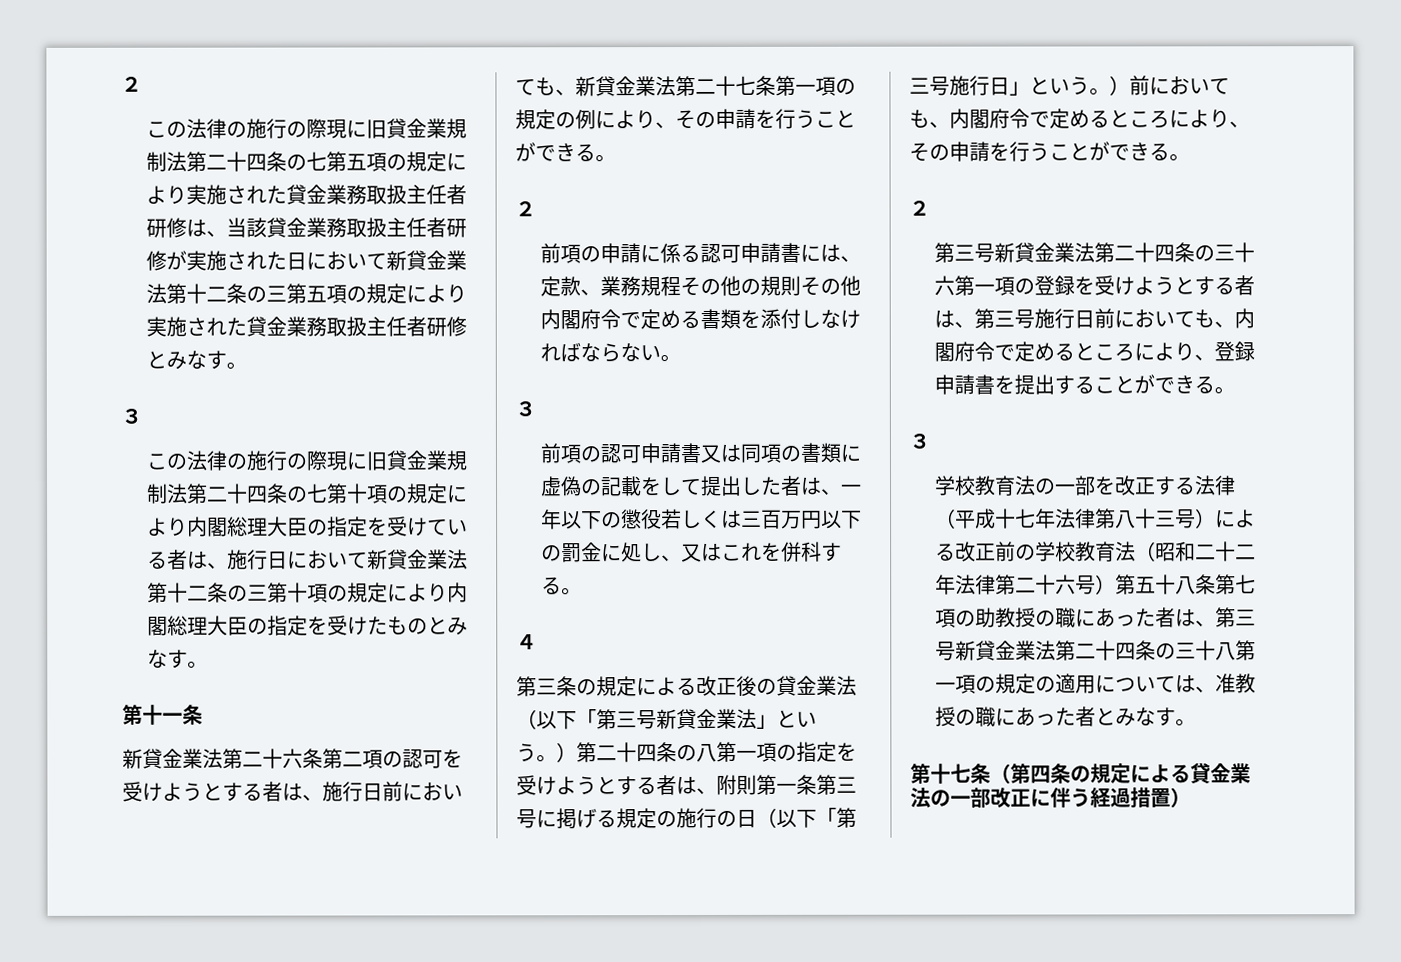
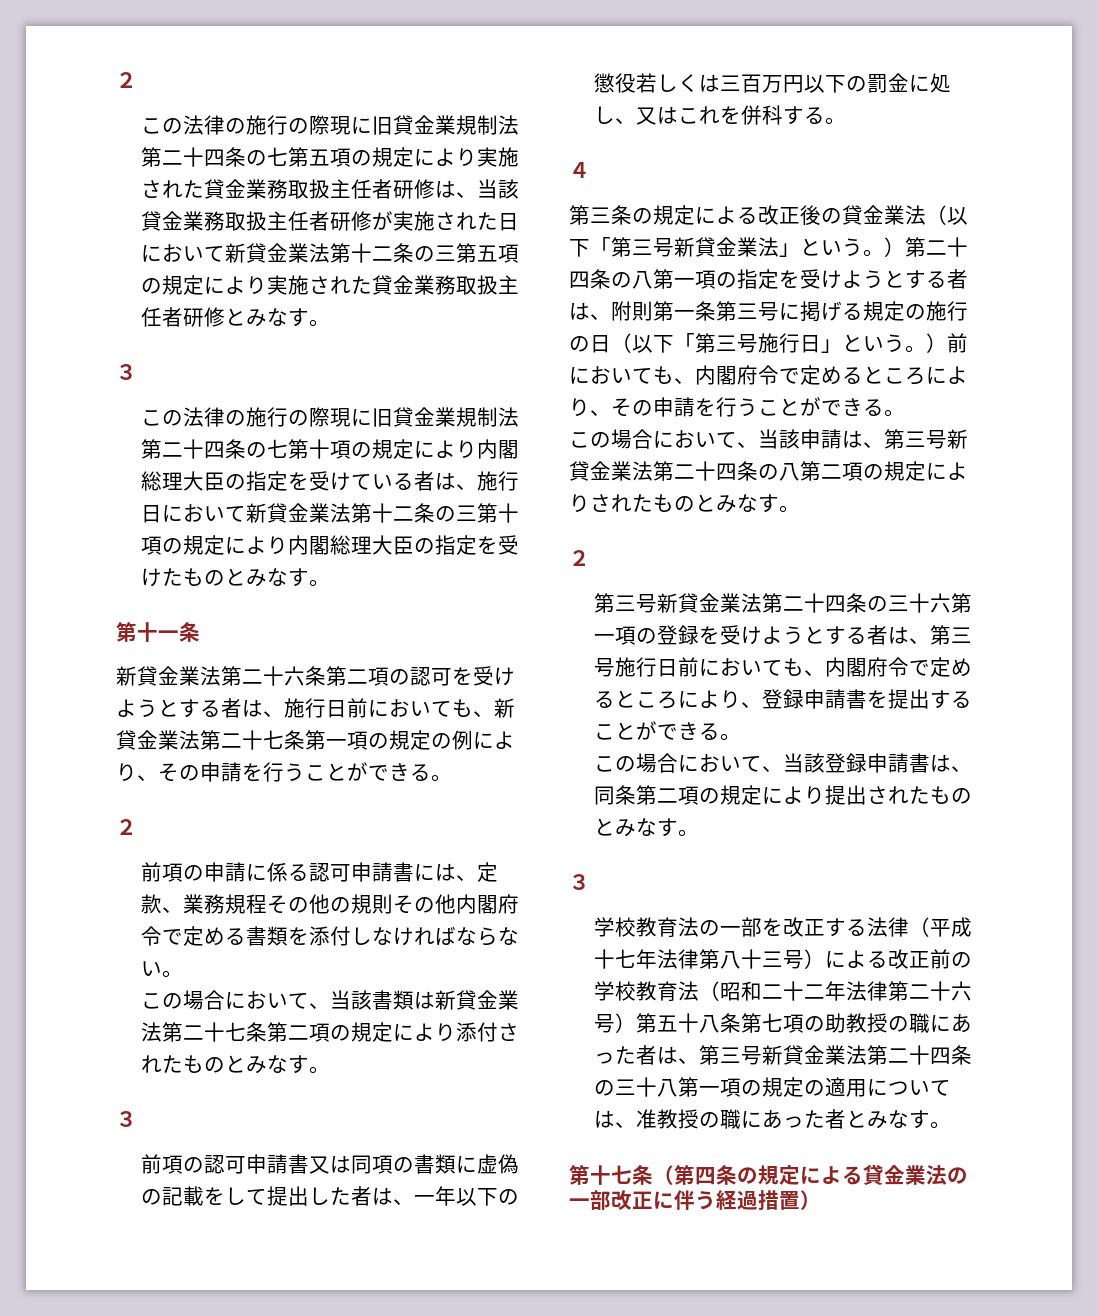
+ この場合において、当該書類は新貸金業法第二十七条第二項の規定により添付されたものとみなす。
+ この場合において、当該申請は、第三号新貸金業法第二十四条の八第二項の規定によりされたものとみなす。
+ この場合において、当該登録申請書は、同条第二項の規定により提出されたものとみなす。

